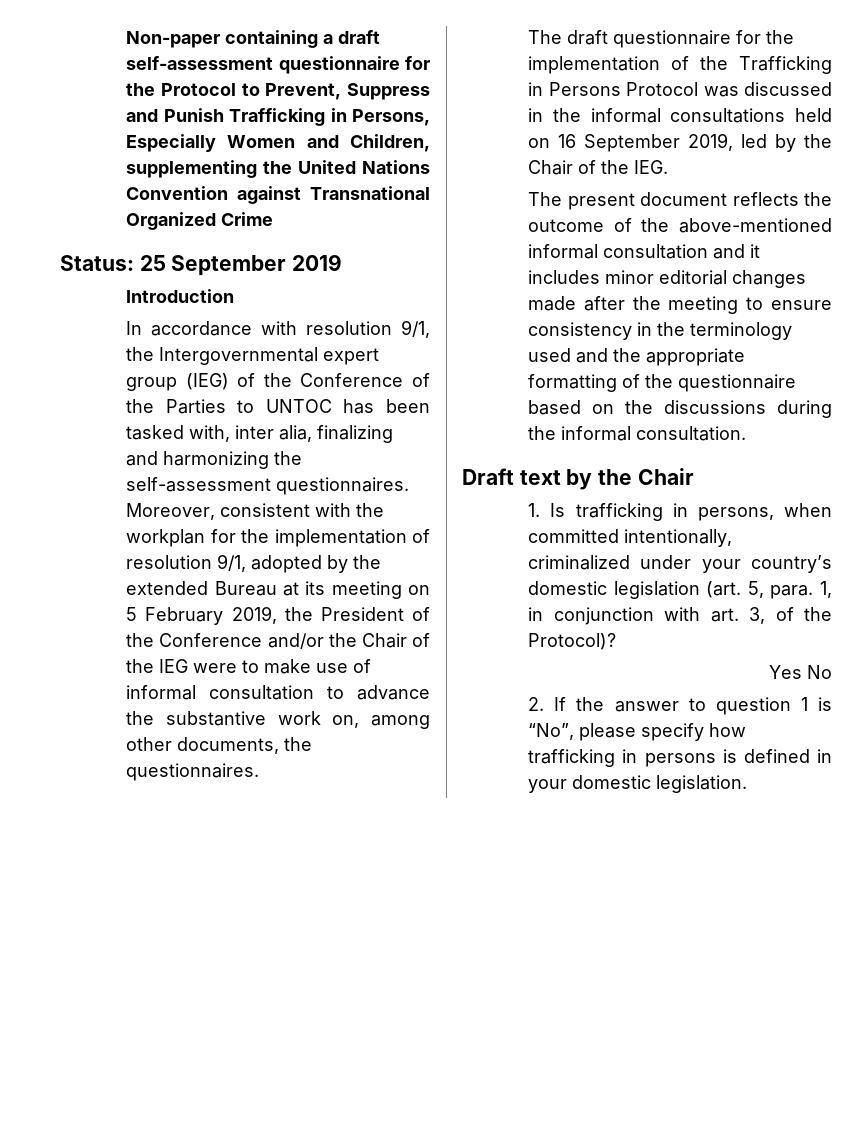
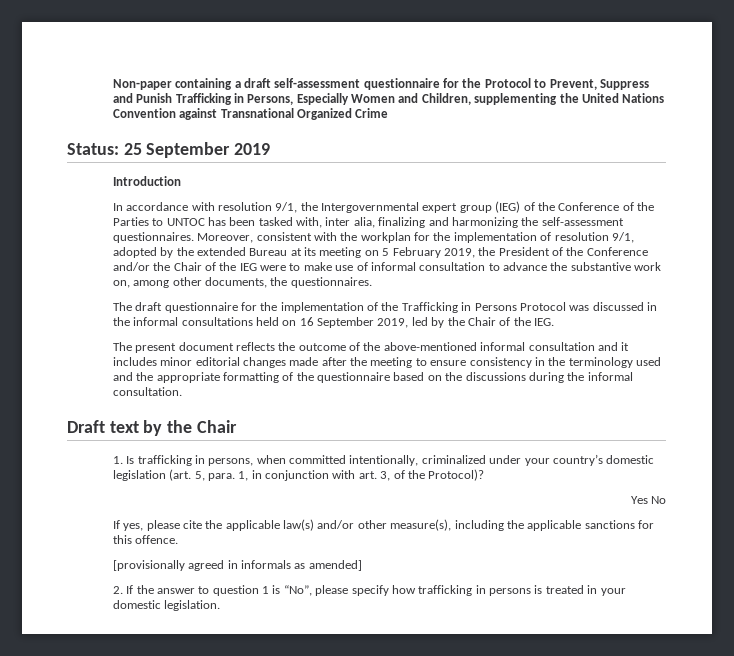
+ If yes, please cite the applicable law(s) and/or other measure(s), including the applicable sanctions for this offence.
+ [provisionally agreed in informals as amended]
- 2. If the answer to question 1 is “No”, please specify how trafficking in persons is defined in your domestic legislation.
+ 2. If the answer to question 1 is “No”, please specify how trafficking in persons is treated in your domestic legislation.

